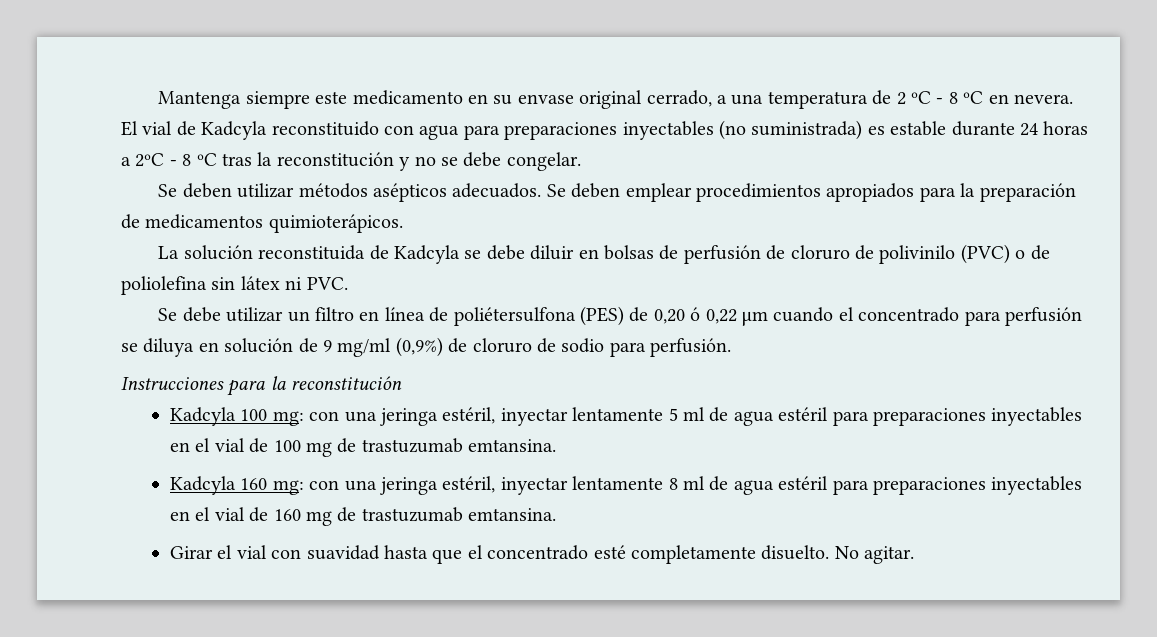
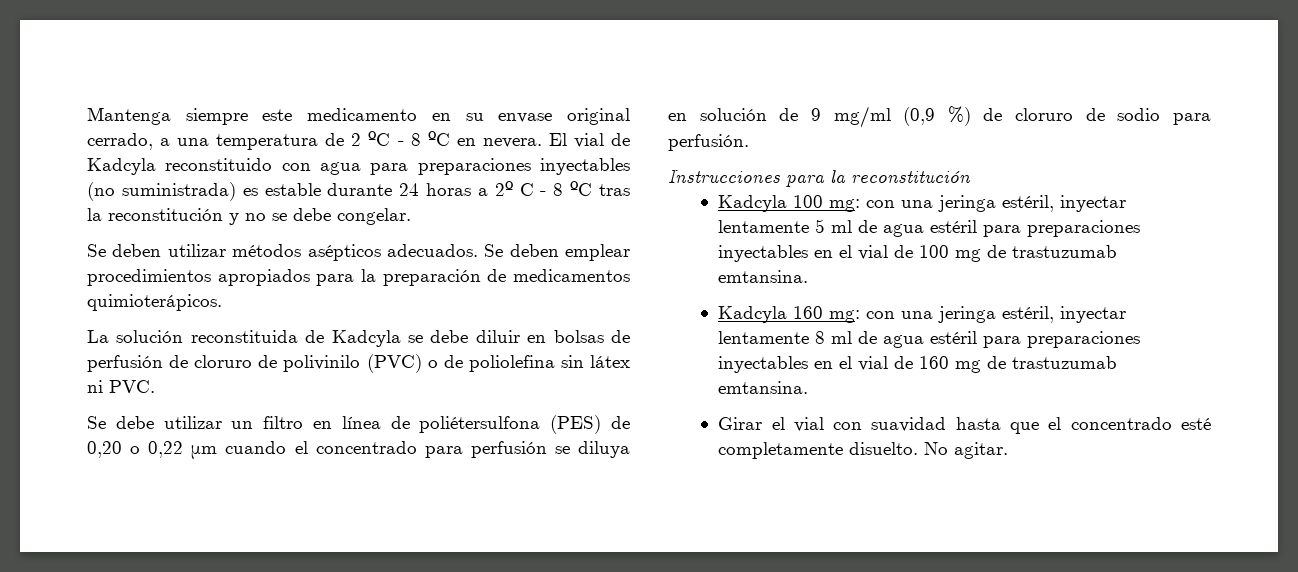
- El vial de Kadcyla reconstituido con agua para preparaciones inyectables (no suministrada) es estable durante 24 horas a 2ºC - 8 ºC tras la reconstitución y no se debe congelar.
+ El vial de Kadcyla reconstituido con agua para preparaciones inyectables (no suministrada) es estable durante 24 horas a 2º C - 8 ºC tras la reconstitución y no se debe congelar.
- Se debe utilizar un filtro en línea de poliétersulfona (PES) de 0,20 ó 0,22 μm cuando el concentrado para perfusión se diluya en solución de 9 mg/ml (0,9%) de cloruro de sodio para perfusión.
+ Se debe utilizar un filtro en línea de poliétersulfona (PES) de 0,20 o 0,22 μm cuando el concentrado para perfusión se diluya en solución de 9 mg/ml (0,9 %) de cloruro de sodio para perfusión.

